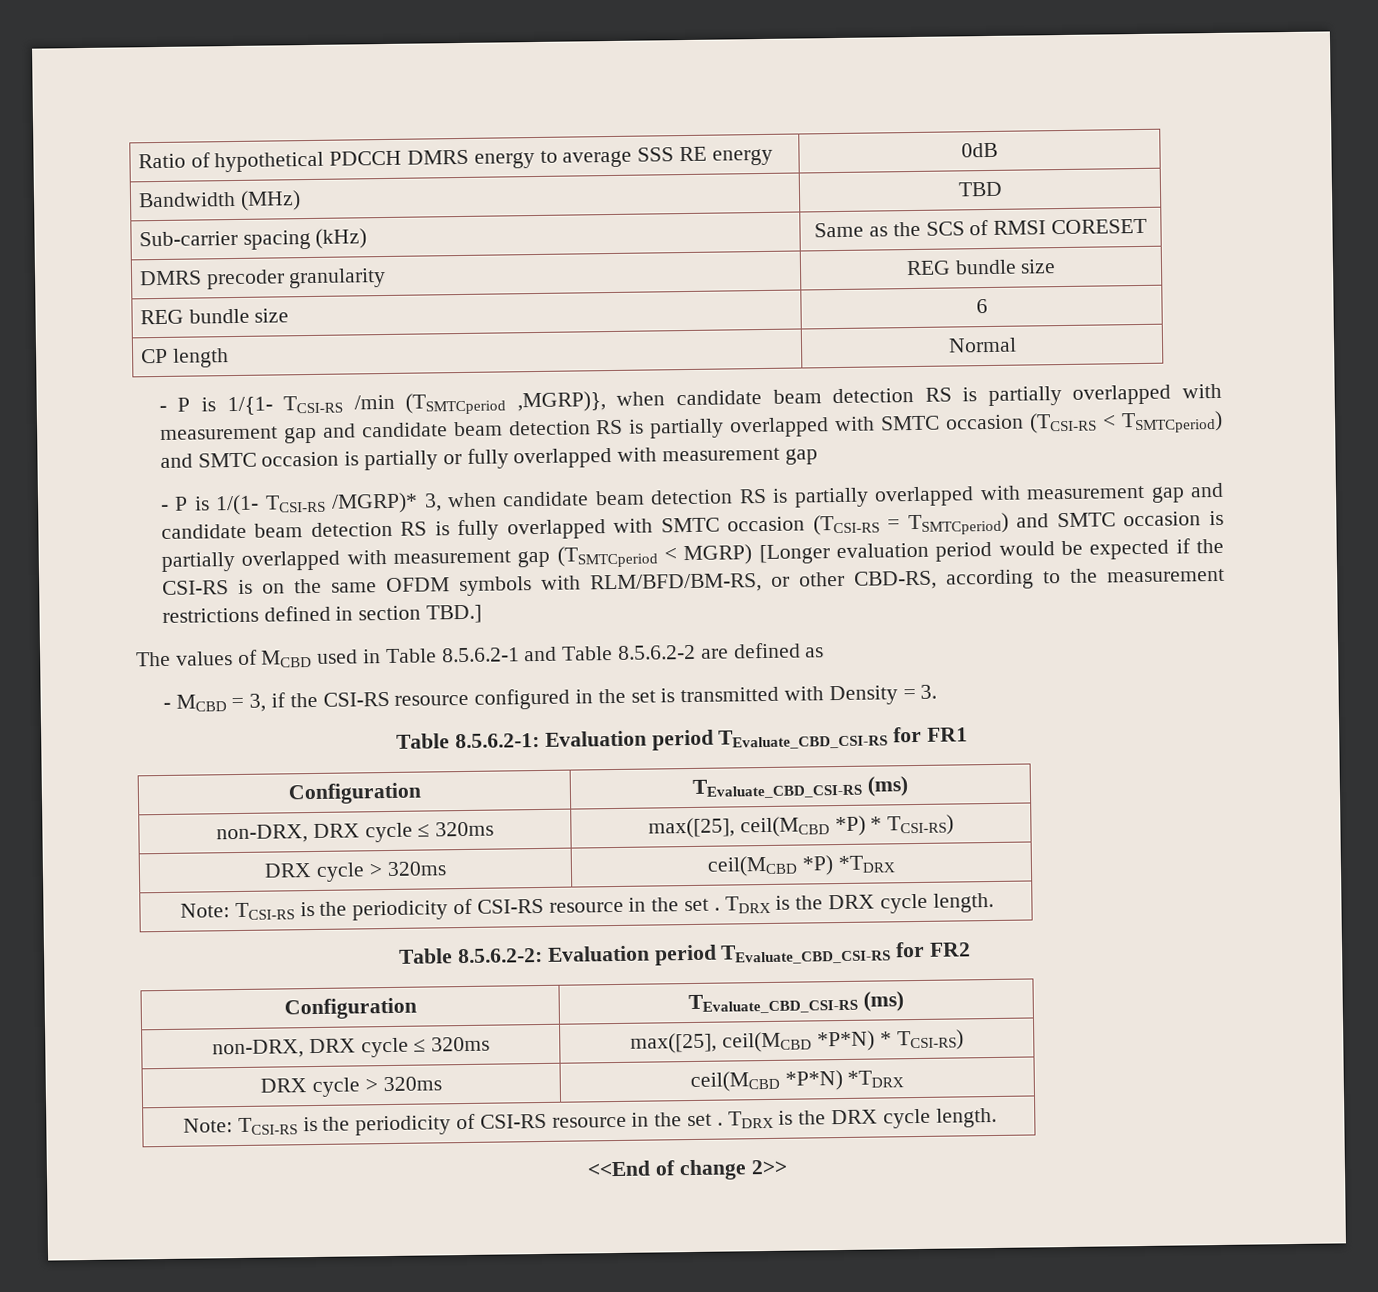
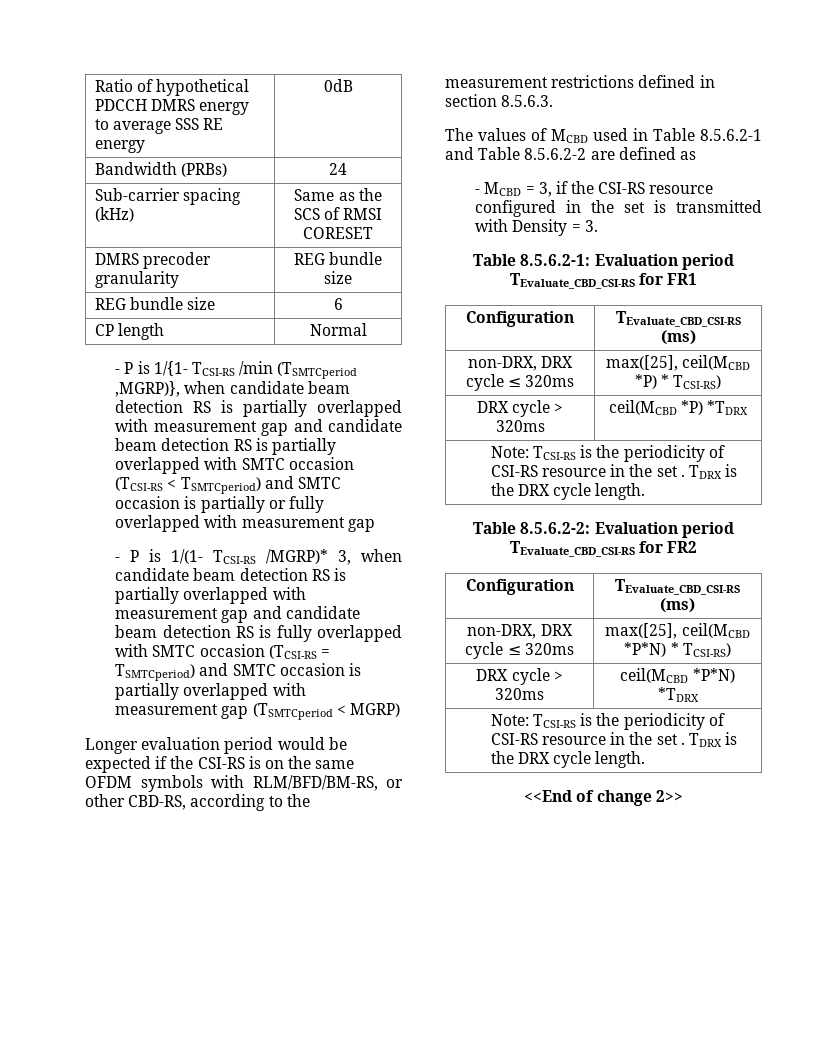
- Bandwidth (MHz) | TBD
+ Bandwidth (PRBs) | 24
- - P is 1/(1- TCSI-RS /MGRP)* 3, when candidate beam detection RS is partially overlapped with measurement gap and candidate beam detection RS is fully overlapped with SMTC occasion (TCSI-RS = TSMTCperiod) and SMTC occasion is partially overlapped with measurement gap (TSMTCperiod < MGRP) [Longer evaluation period would be expected if the CSI-RS is on the same OFDM symbols with RLM/BFD/BM-RS, or other CBD-RS, according to the measurement restrictions defined in section TBD.]
+ - P is 1/(1- TCSI-RS /MGRP)* 3, when candidate beam detection RS is partially overlapped with measurement gap and candidate beam detection RS is fully overlapped with SMTC occasion (TCSI-RS = TSMTCperiod) and SMTC occasion is partially overlapped with measurement gap (TSMTCperiod < MGRP)
+ Longer evaluation period would be expected if the CSI-RS is on the same OFDM symbols with RLM/BFD/BM-RS, or other CBD-RS, according to the measurement restrictions defined in section 8.5.6.3.

